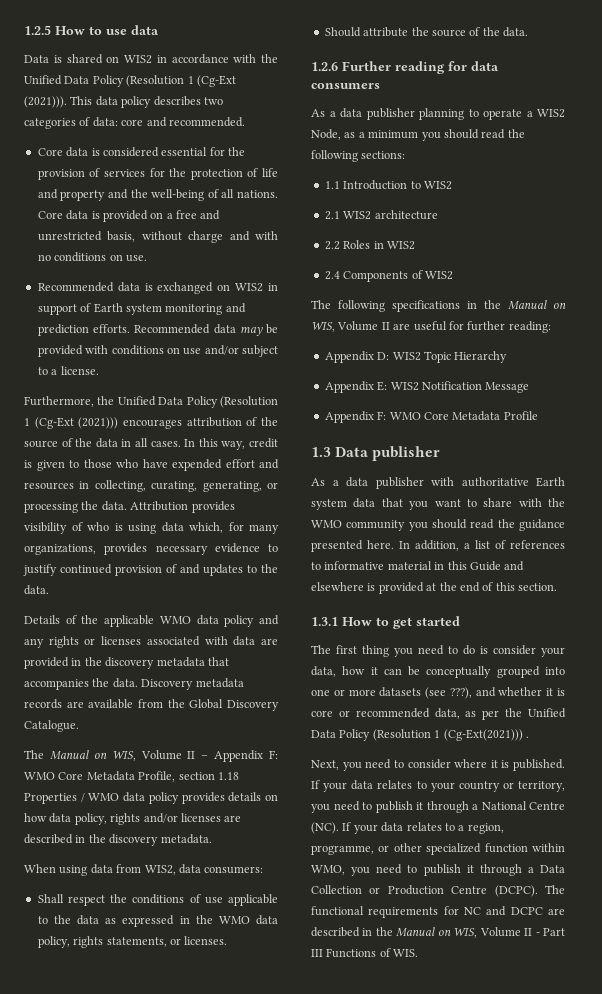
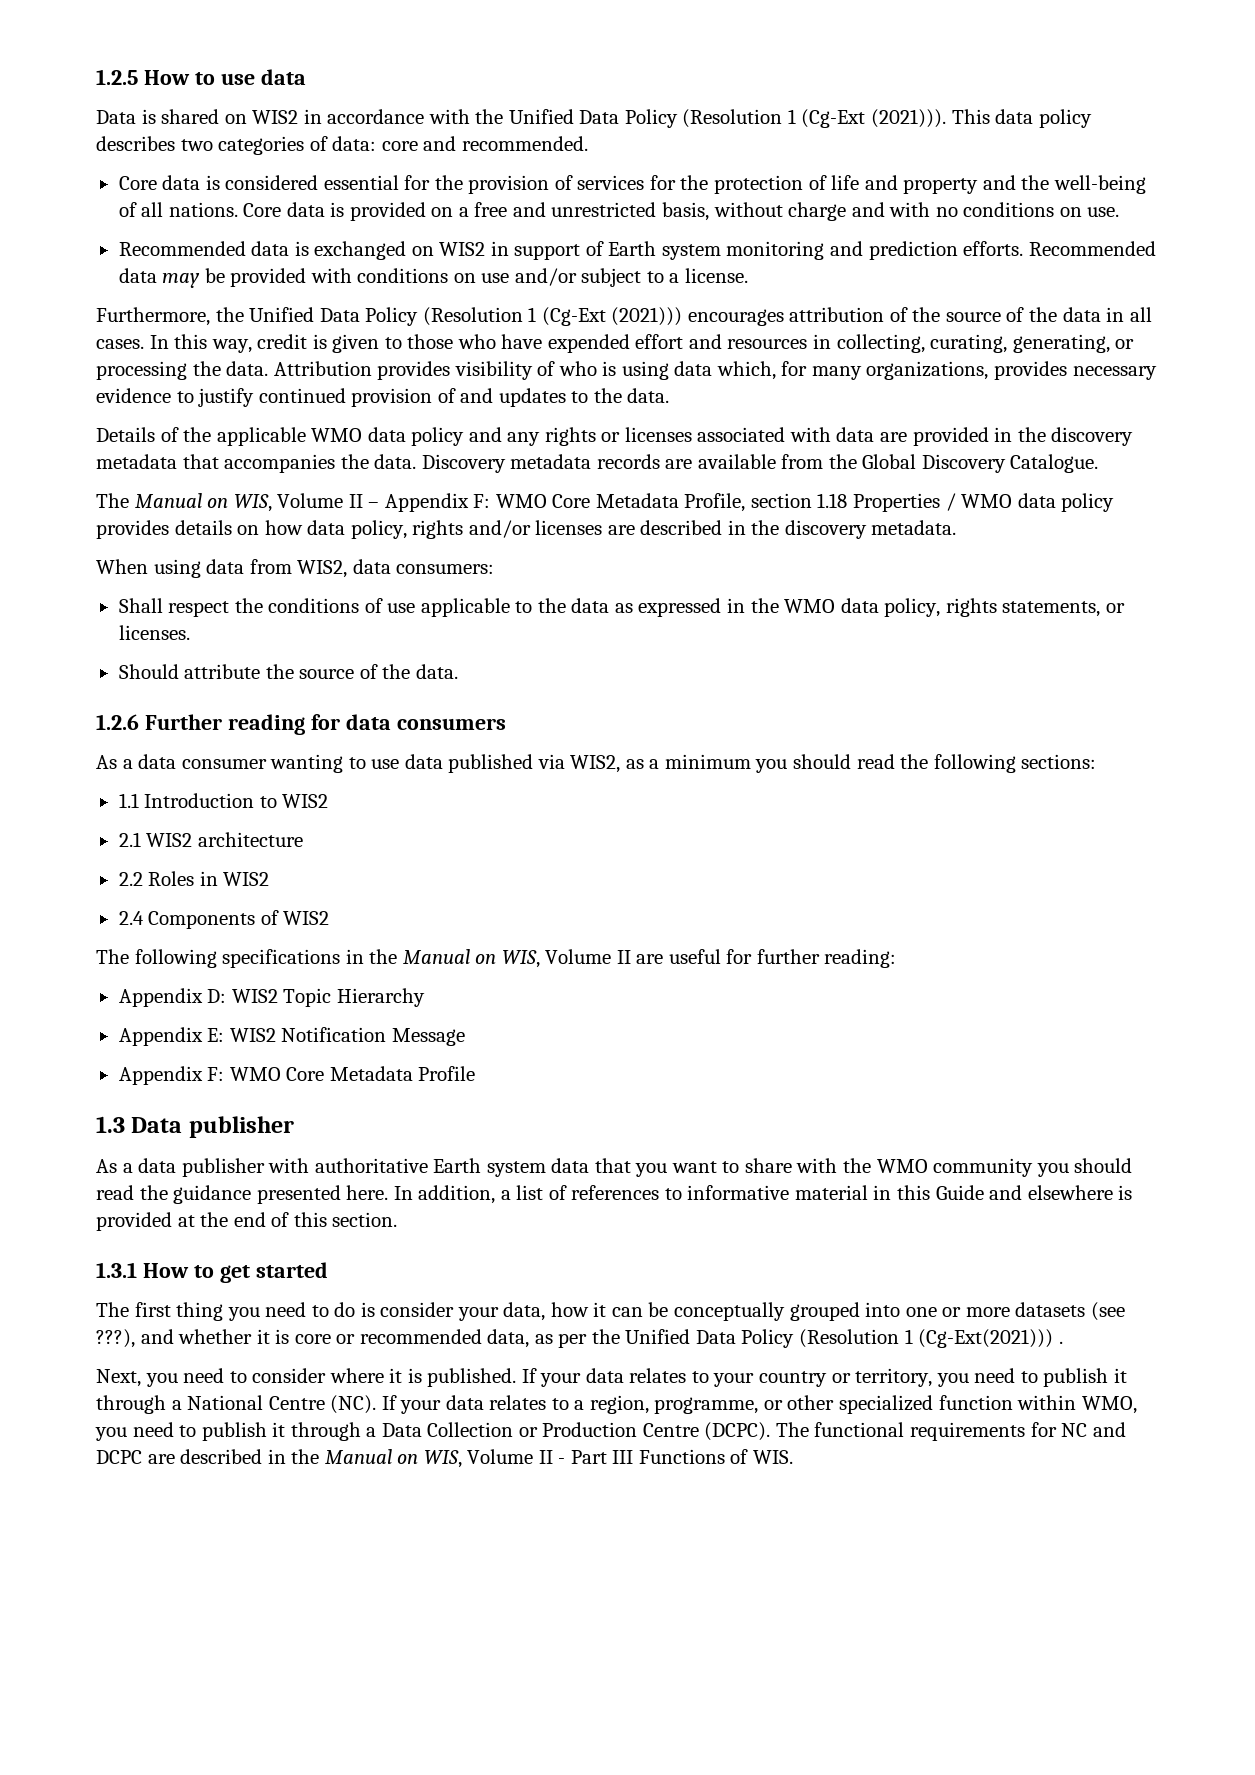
- As a data publisher planning to operate a WIS2 Node, as a minimum you should read the following sections:
+ As a data consumer wanting to use data published via WIS2, as a minimum you should read the following sections:

